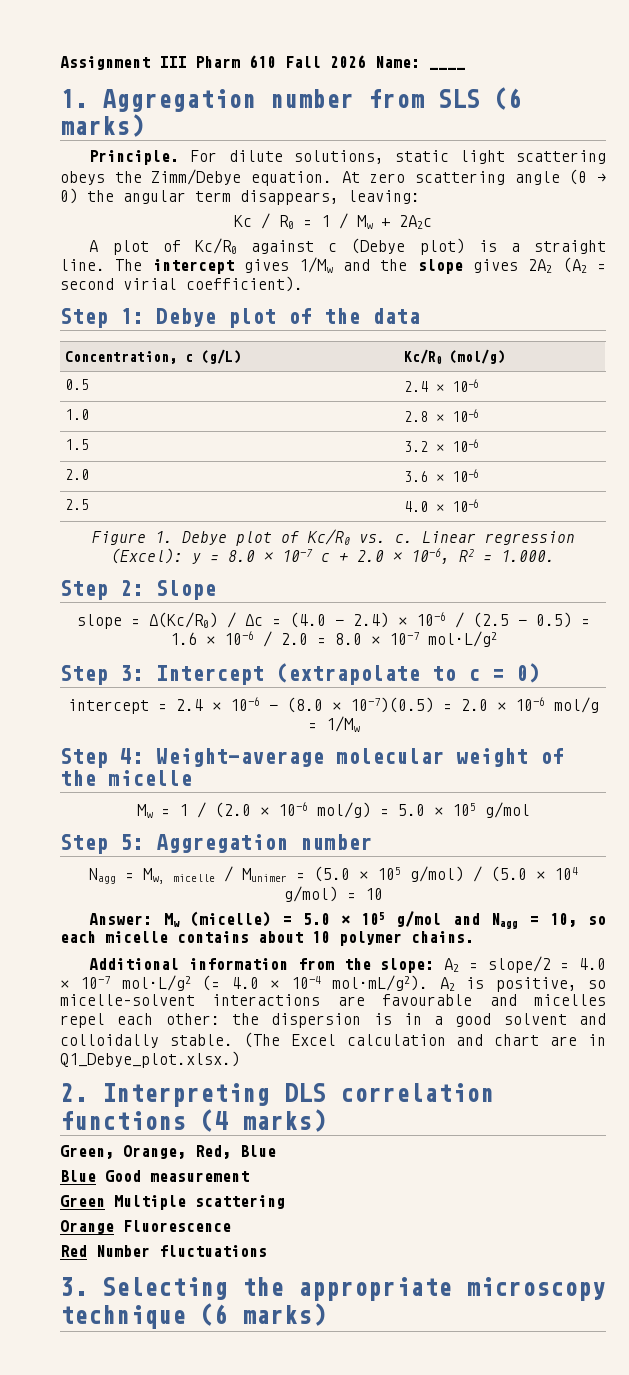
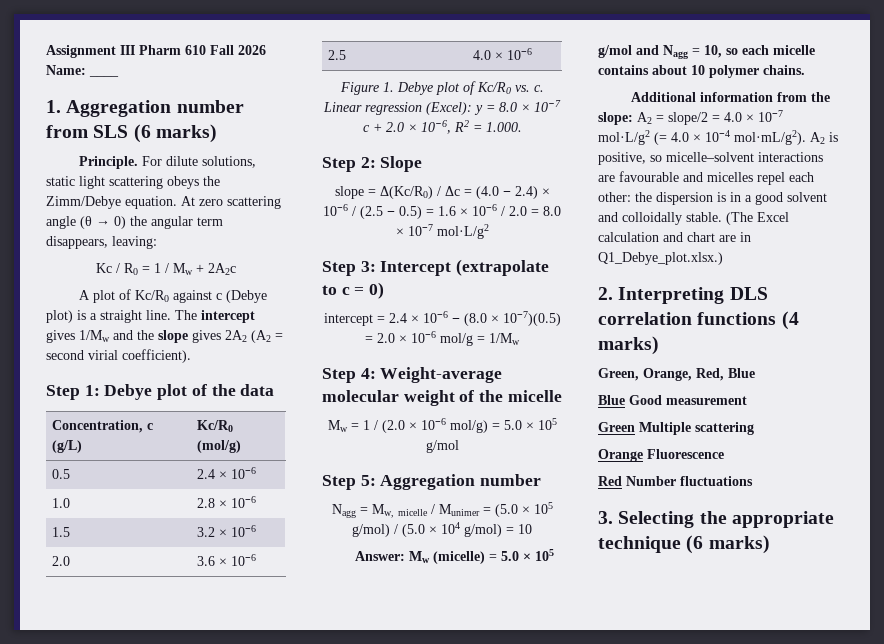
- 3. Selecting the appropriate microscopy technique (6 marks)
+ 3. Selecting the appropriate technique (6 marks)

